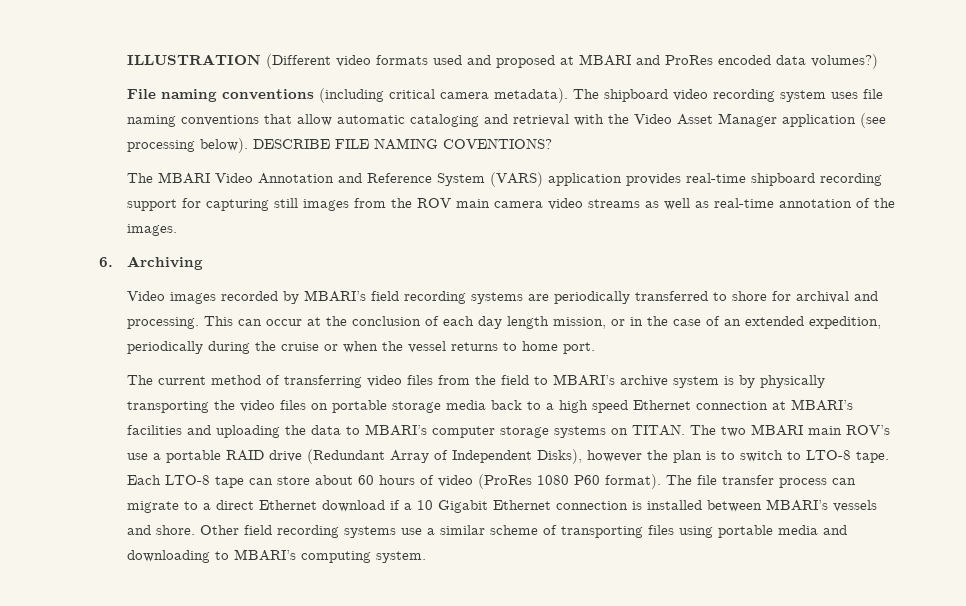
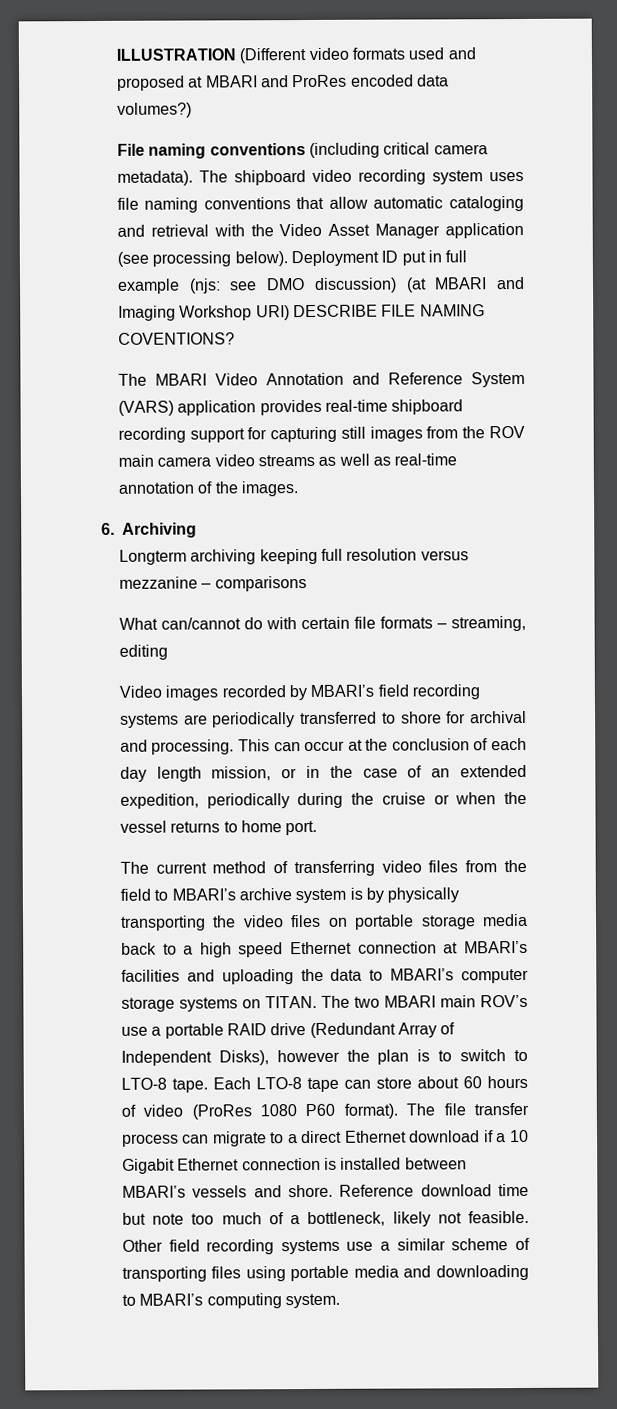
- DESCRIBE FILE NAMING COVENTIONS?
+ Deployment ID put in full example (njs: see DMO discussion) (at MBARI and Imaging Workshop URI) DESCRIBE FILE NAMING COVENTIONS?
+ Longterm archiving keeping full resolution versus mezzanine – comparisons
+ What can/cannot do with certain file formats – streaming, editing
+ Reference download time but note too much of a bottleneck, likely not feasible.

